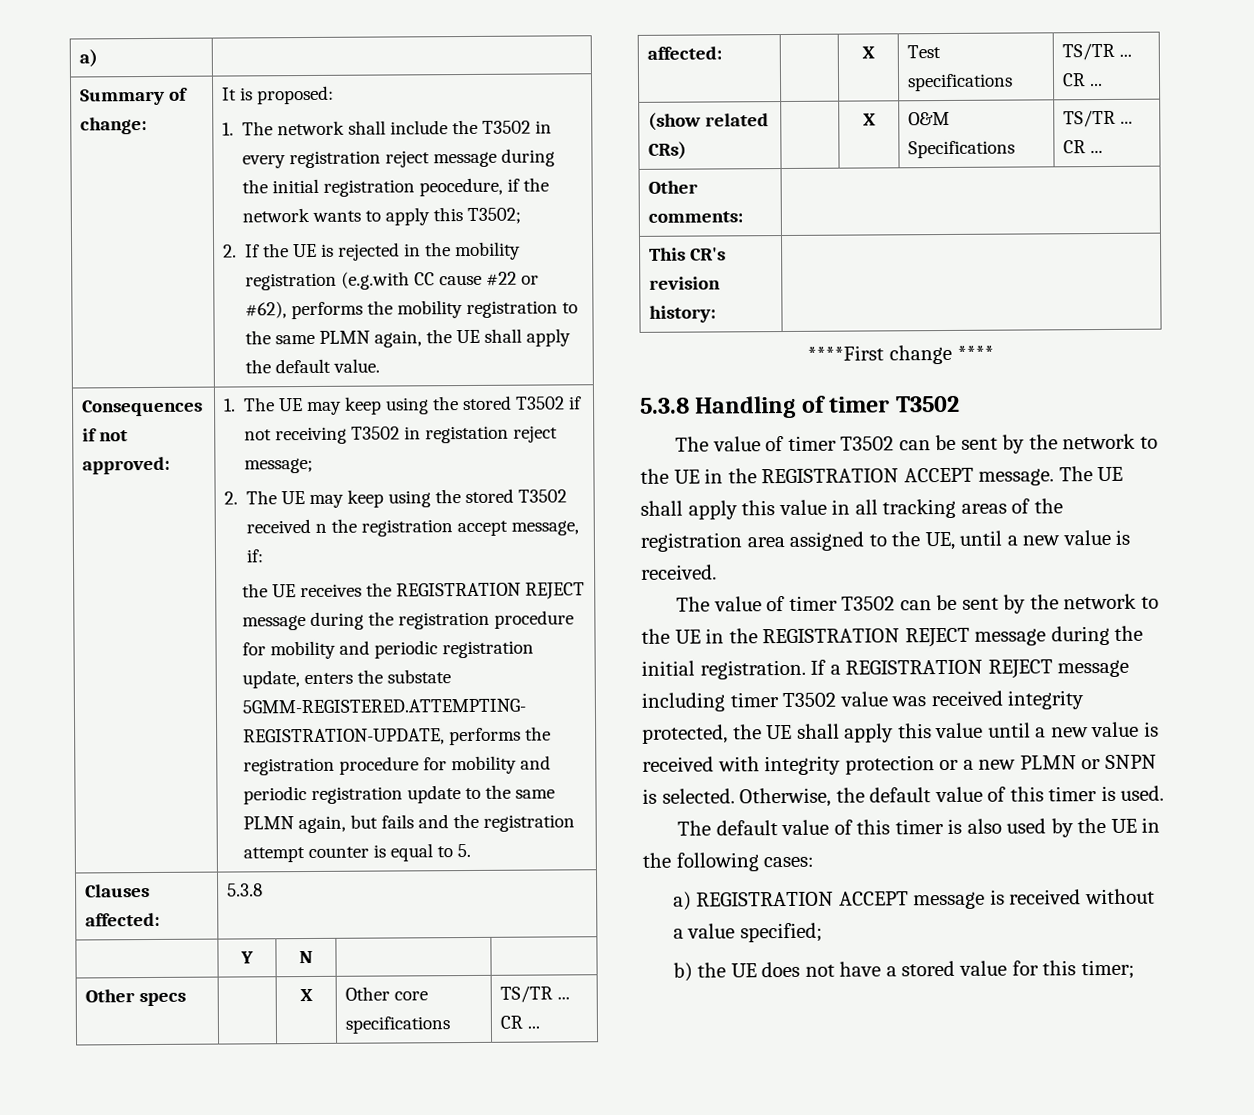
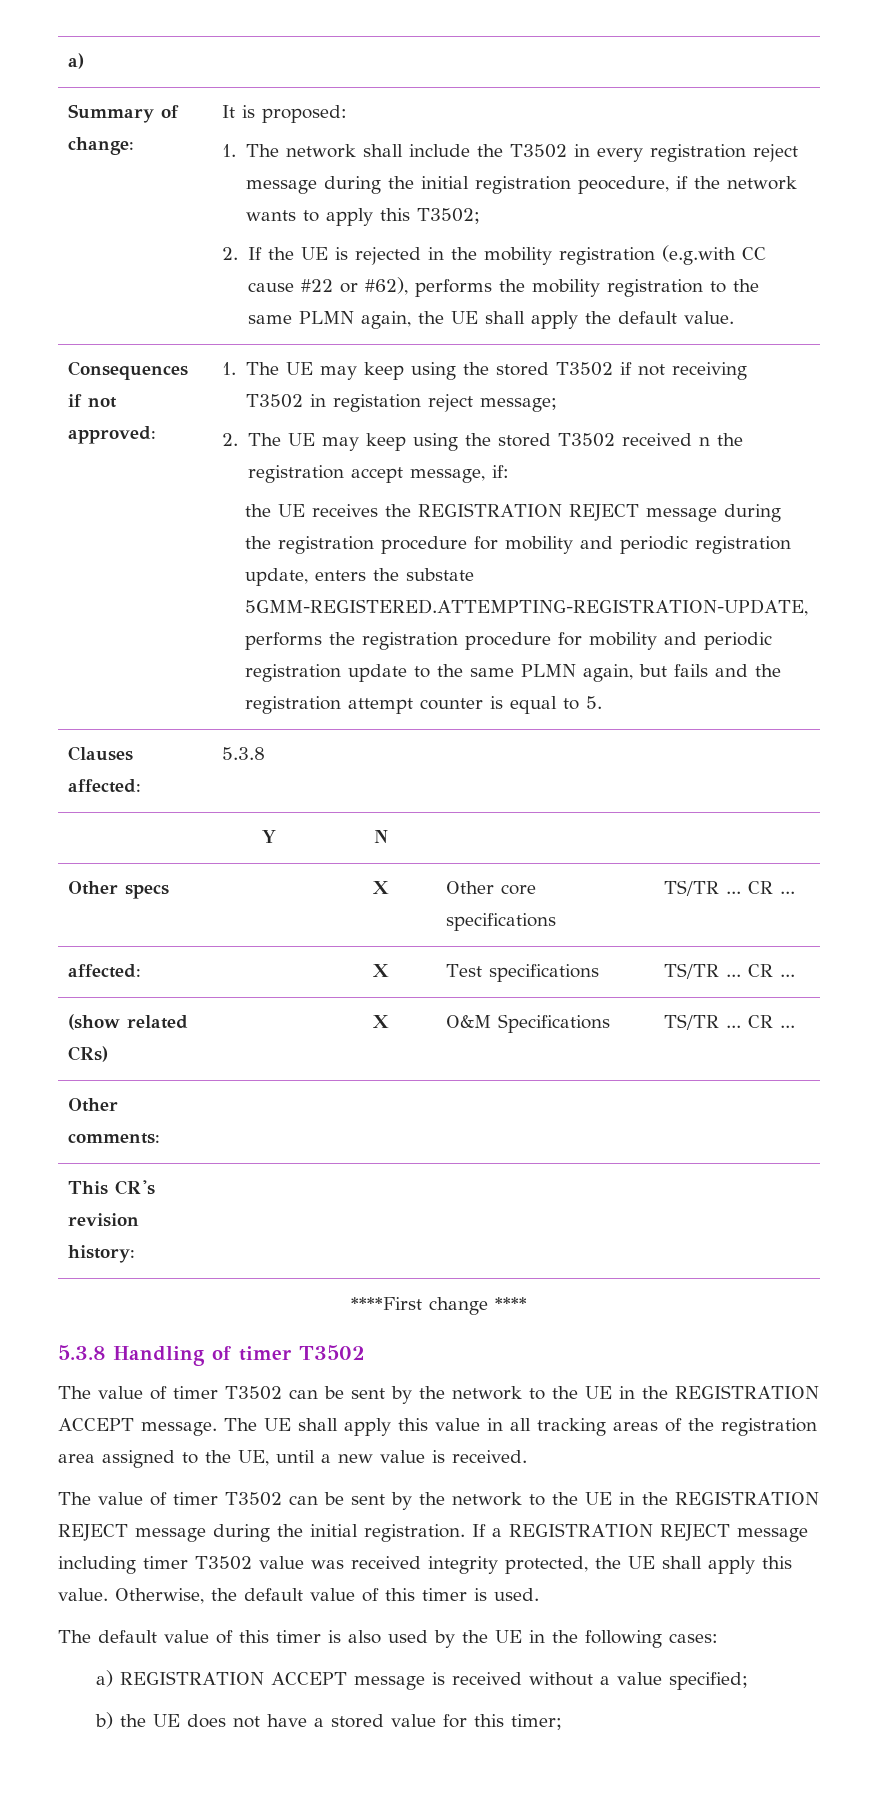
- If a REGISTRATION REJECT message including timer T3502 value was received integrity protected, the UE shall apply this value until a new value is received with integrity protection or a new PLMN or SNPN is selected.
+ If a REGISTRATION REJECT message including timer T3502 value was received integrity protected, the UE shall apply this value.

